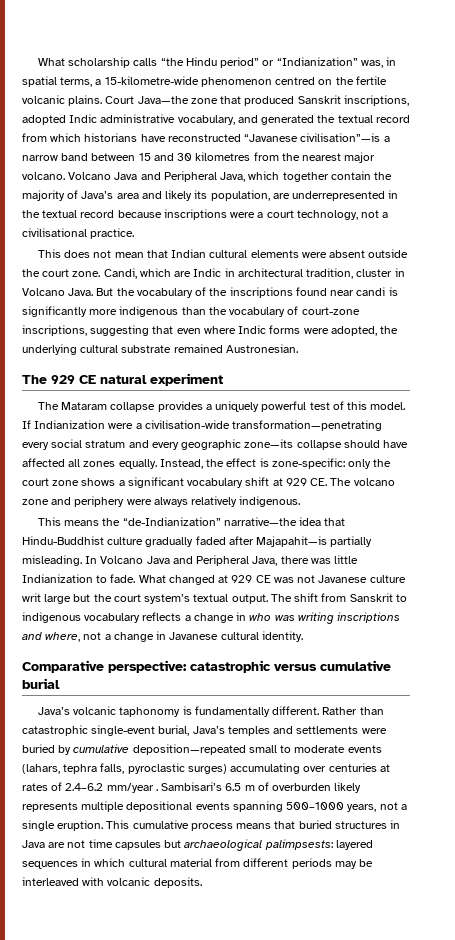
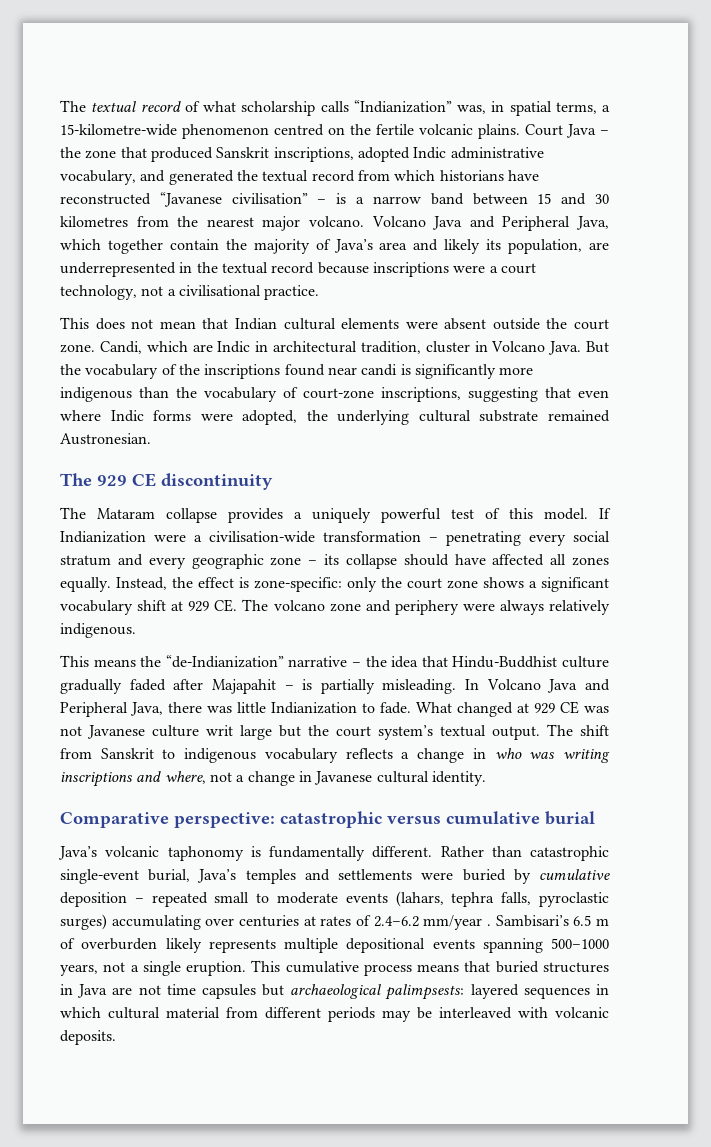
- What scholarship calls “the Hindu period” or “Indianization” was, in spatial terms, a 15-kilometre-wide phenomenon centred on the fertile volcanic plains.
+ The textual record of what scholarship calls “Indianization” was, in spatial terms, a 15-kilometre-wide phenomenon centred on the fertile volcanic plains.
- Court Java—the zone that produced Sanskrit inscriptions, adopted Indic administrative vocabulary, and generated the textual record from which historians have reconstructed “Javanese civilisation”—is a narrow band between 15 and 30 kilometres from the nearest major volcano.
+ Court Java – the zone that produced Sanskrit inscriptions, adopted Indic administrative vocabulary, and generated the textual record from which historians have reconstructed “Javanese civilisation” – is a narrow band between 15 and 30 kilometres from the nearest major volcano.
- The 929 CE natural experiment
+ The 929 CE discontinuity
- If Indianization were a civilisation-wide transformation—penetrating every social stratum and every geographic zone—its collapse should have affected all zones equally.
+ If Indianization were a civilisation-wide transformation – penetrating every social stratum and every geographic zone – its collapse should have affected all zones equally.
- This means the “de-Indianization” narrative—the idea that Hindu-Buddhist culture gradually faded after Majapahit—is partially misleading.
+ This means the “de-Indianization” narrative – the idea that Hindu-Buddhist culture gradually faded after Majapahit – is partially misleading.
- Rather than catastrophic single-event burial, Java’s temples and settlements were buried by cumulative deposition—repeated small to moderate events (lahars, tephra falls, pyroclastic surges) accumulating over centuries at rates of 2.4–6.2 mm/year .
+ Rather than catastrophic single-event burial, Java’s temples and settlements were buried by cumulative deposition – repeated small to moderate events (lahars, tephra falls, pyroclastic surges) accumulating over centuries at rates of 2.4–6.2 mm/year .

